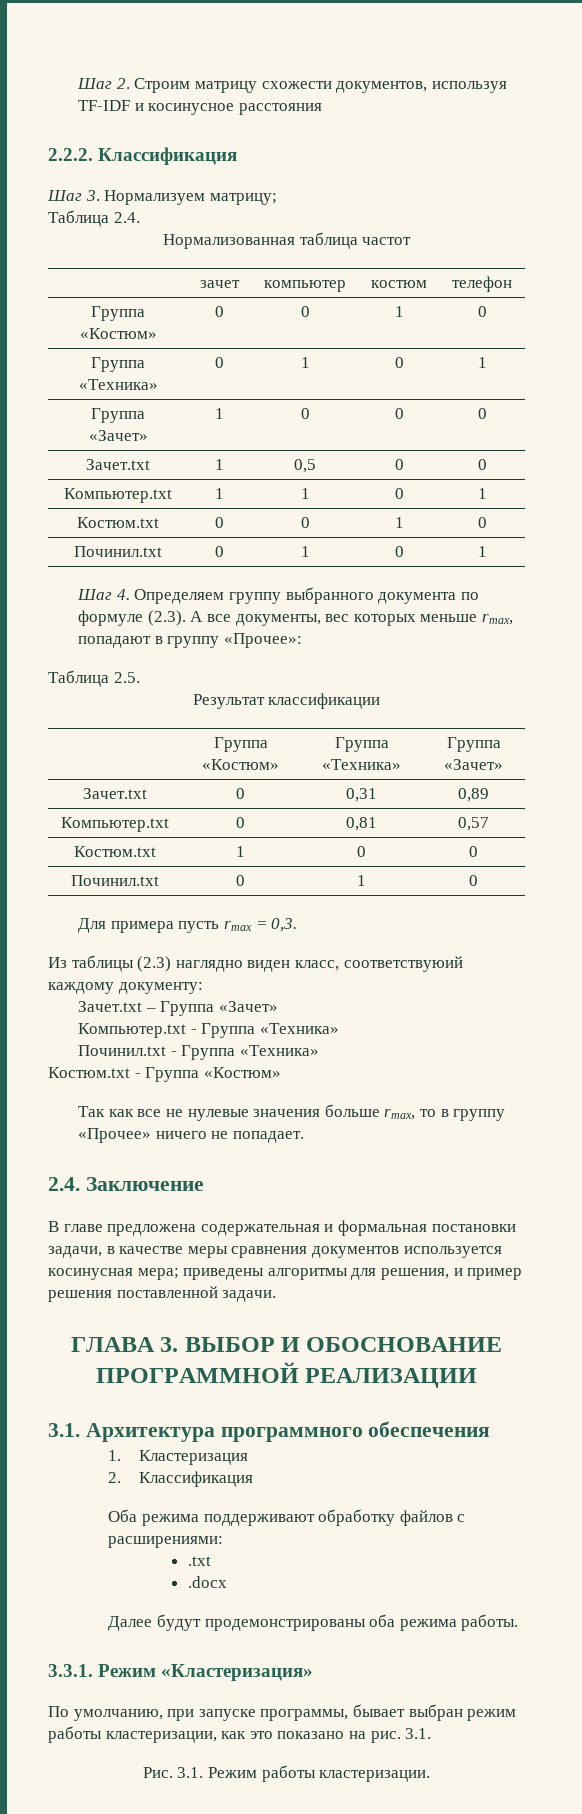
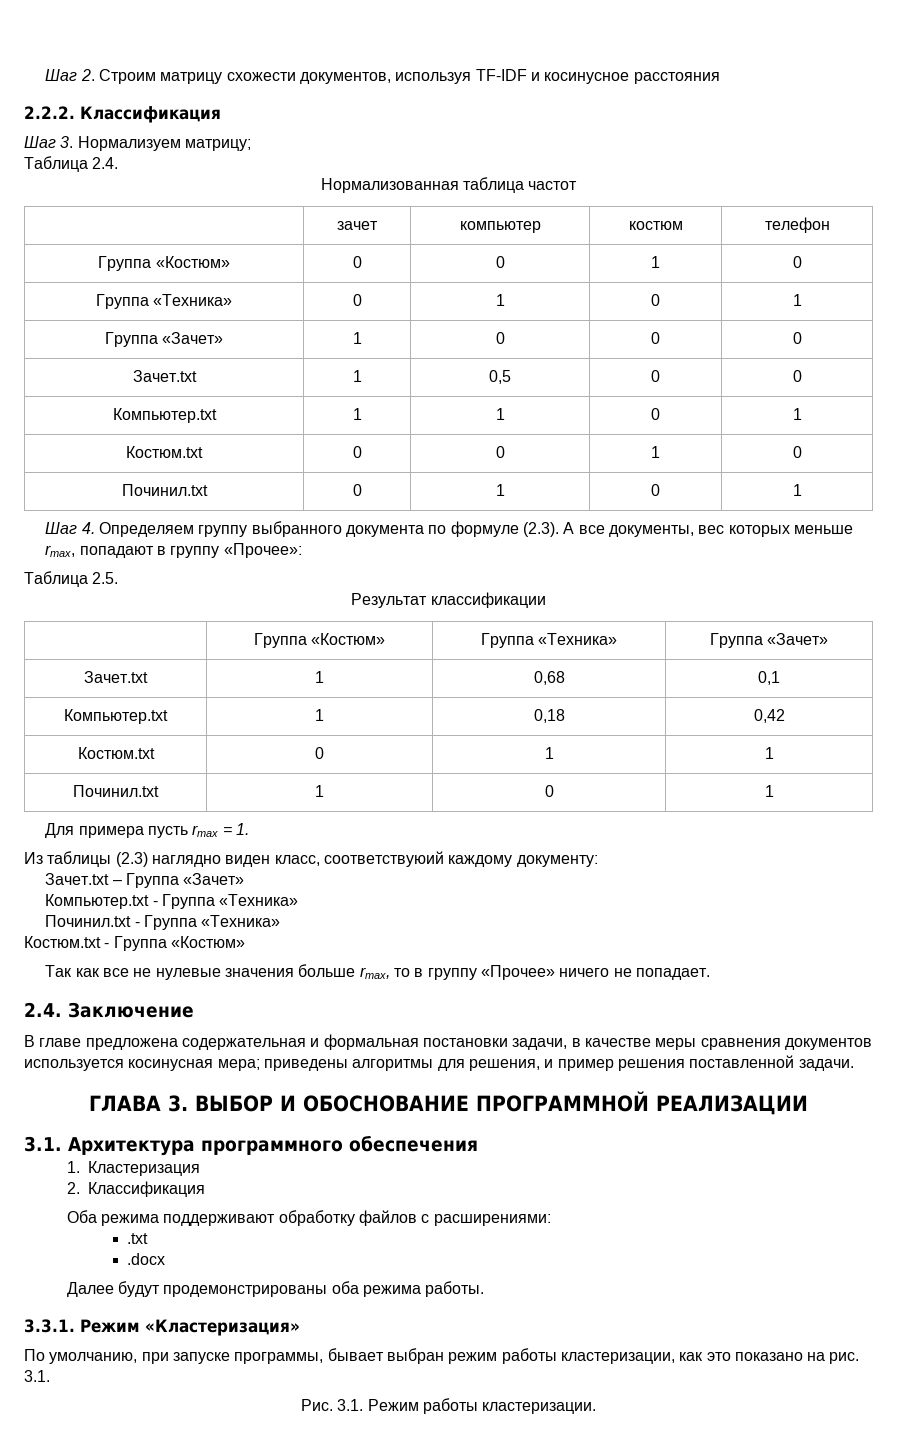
- Зачет.txt | 0 | 0,31 | 0,89
- Компьютер.txt | 0 | 0,81 | 0,57
- Костюм.txt | 1 | 0 | 0
- Починил.txt | 0 | 1 | 0
+ Зачет.txt | 1 | 0,68 | 0,1
+ Компьютер.txt | 1 | 0,18 | 0,42
+ Костюм.txt | 0 | 1 | 1
+ Починил.txt | 1 | 0 | 1
- Для примера пусть rmax = 0,3.
+ Для примера пусть rmax = 1.

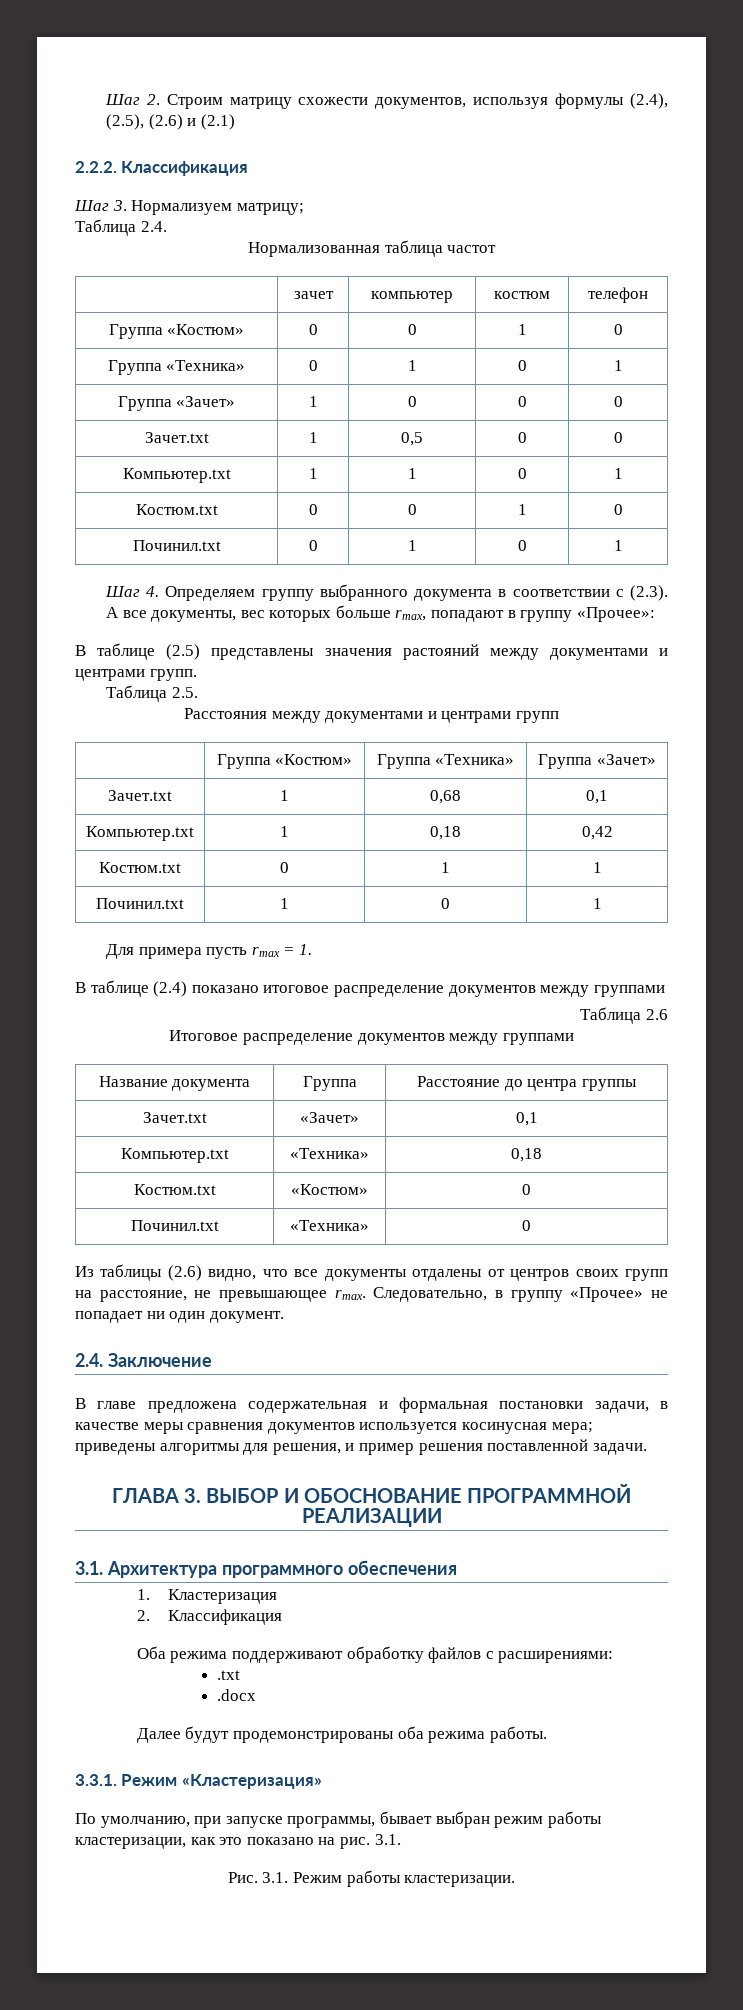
- Шаг 2. Строим матрицу схожести документов, используя TF-IDF и косинусное расстояния
+ Шаг 2. Строим матрицу схожести документов, используя формулы (2.4), (2.5), (2.6) и (2.1)
- Шаг 4. Определяем группу выбранного документа по формуле (2.3). А все документы, вес которых меньше rmax, попадают в группу «Прочее»:
+ Шаг 4. Определяем группу выбранного документа в соответствии с (2.3). А все документы, вес которых больше rmax, попадают в группу «Прочее»:
+ В таблице (2.5) представлены значения растояний между документами и центрами групп.
  Таблица 2.5.
- Результат классификации
+ Расстояния между документами и центрами групп
- Из таблицы (2.3) наглядно виден класс, соответствуюий каждому документу:
- Зачет.txt – Группа «Зачет»
- Компьютер.txt - Группа «Техника»
- Починил.txt - Группа «Техника»
- Костюм.txt - Группа «Костюм»
- Так как все не нулевые значения больше rmax, то в группу «Прочее» ничего не попадает.
+ В таблице (2.4) показано итоговое распределение документов между группами
+ Таблица 2.6
+ Итоговое распределение документов между группами
+ Название документа | Группа | Расстояние до центра группы
+ Зачет.txt | «Зачет» | 0,1
+ Компьютер.txt | «Техника» | 0,18
+ Костюм.txt | «Костюм» | 0
+ Починил.txt | «Техника» | 0
+ Из таблицы (2.6) видно, что все документы отдалены от центров своих групп на расстояние, не превышающее rmax. Следовательно, в группу «Прочее» не попадает ни один документ.

